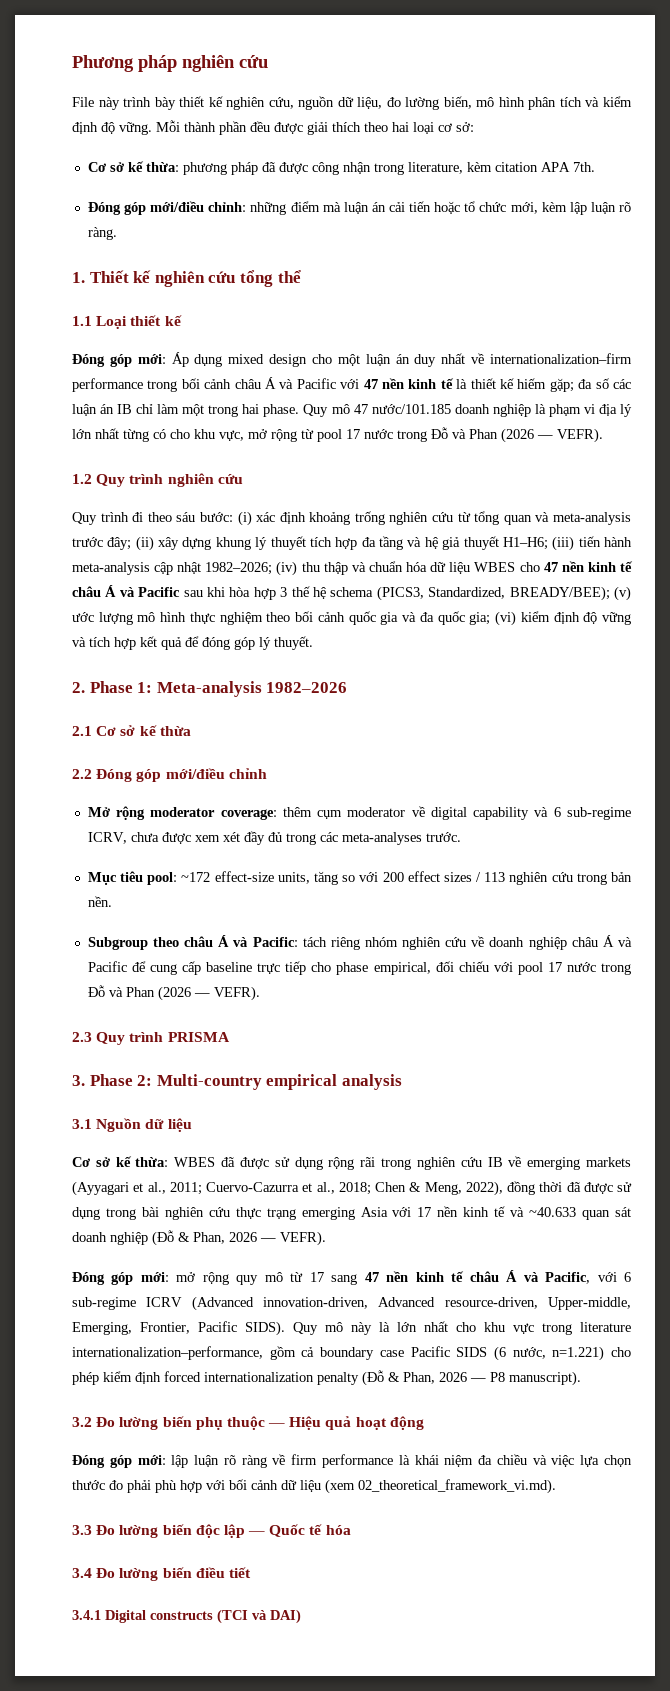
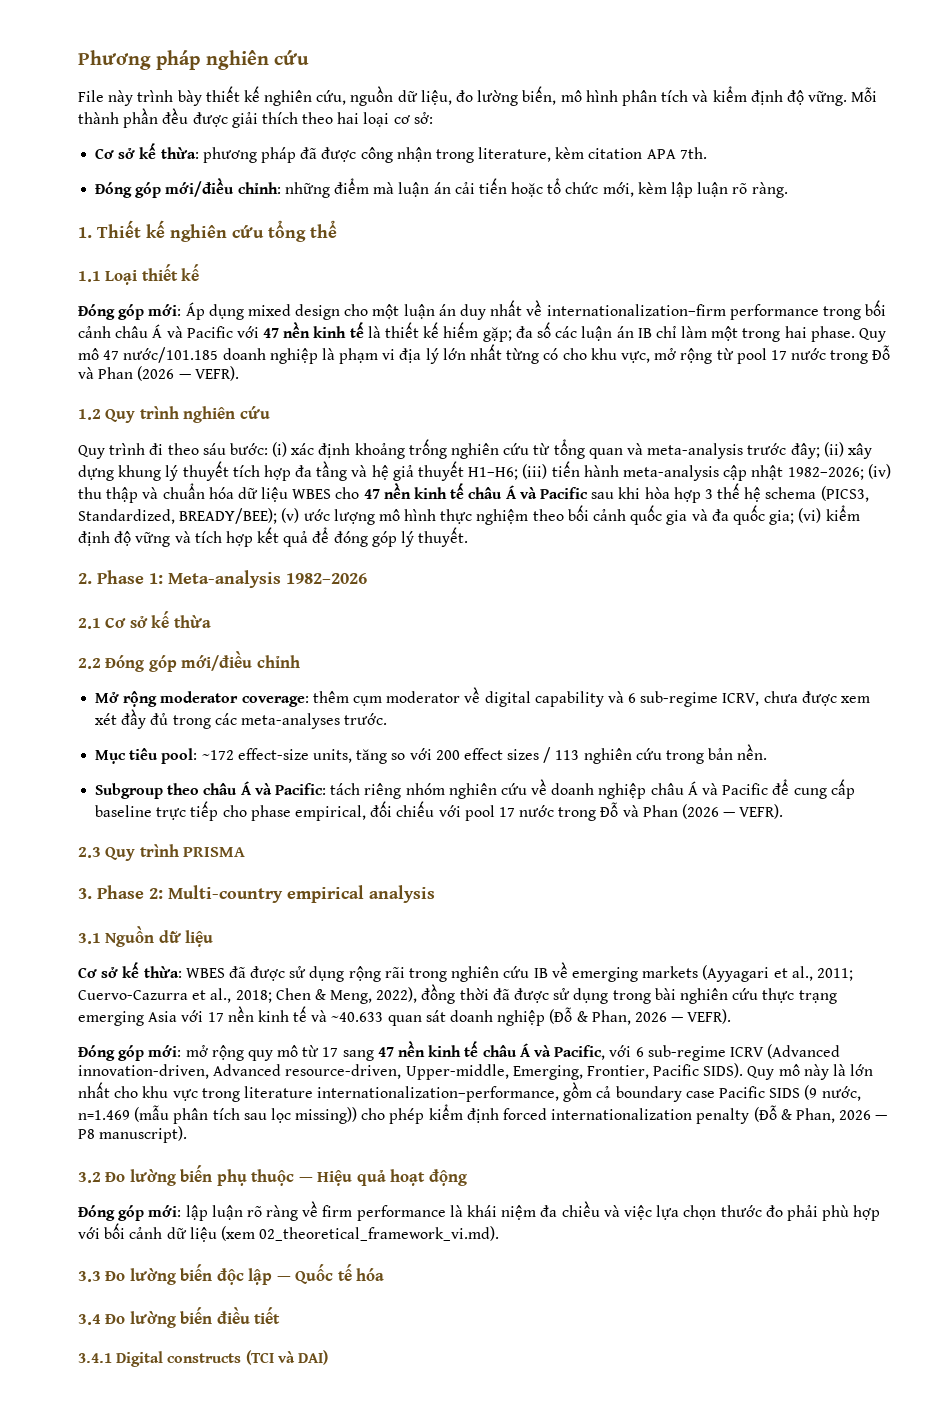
- Quy mô này là lớn nhất cho khu vực trong literature internationalization–performance, gồm cả boundary case Pacific SIDS (6 nước, n=1.221) cho phép kiểm định forced internationalization penalty (Đỗ & Phan, 2026 — P8 manuscript).
+ Quy mô này là lớn nhất cho khu vực trong literature internationalization–performance, gồm cả boundary case Pacific SIDS (9 nước, n=1.469 (mẫu phân tích sau lọc missing)) cho phép kiểm định forced internationalization penalty (Đỗ & Phan, 2026 — P8 manuscript).

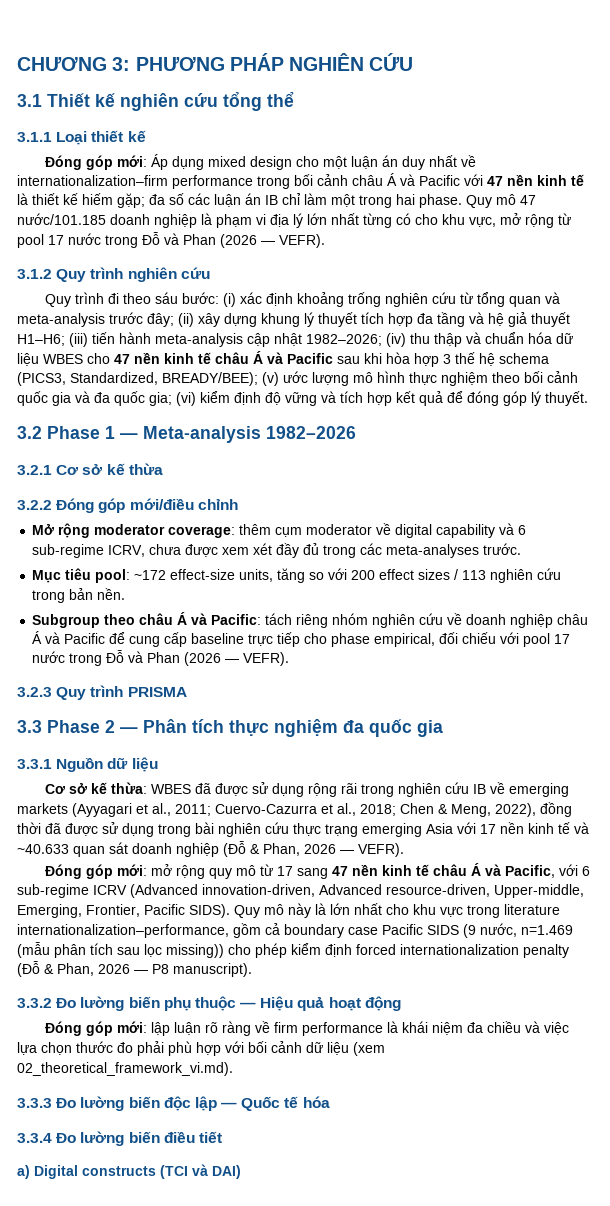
- Phương pháp nghiên cứu
- File này trình bày thiết kế nghiên cứu, nguồn dữ liệu, đo lường biến, mô hình phân tích và kiểm định độ vững. Mỗi thành phần đều được giải thích theo hai loại cơ sở:
- Cơ sở kế thừa: phương pháp đã được công nhận trong literature, kèm citation APA 7th.
- Đóng góp mới/điều chỉnh: những điểm mà luận án cải tiến hoặc tổ chức mới, kèm lập luận rõ ràng.
- 1. Thiết kế nghiên cứu tổng thể
+ CHƯƠNG 3: PHƯƠNG PHÁP NGHIÊN CỨU
+ 3.1 Thiết kế nghiên cứu tổng thể
- 1.1 Loại thiết kế
+ 3.1.1 Loại thiết kế
- 1.2 Quy trình nghiên cứu
+ 3.1.2 Quy trình nghiên cứu
- 2. Phase 1: Meta-analysis 1982–2026
+ 3.2 Phase 1 — Meta-analysis 1982–2026
- 2.1 Cơ sở kế thừa
+ 3.2.1 Cơ sở kế thừa
- 2.2 Đóng góp mới/điều chỉnh
+ 3.2.2 Đóng góp mới/điều chỉnh
- 2.3 Quy trình PRISMA
+ 3.2.3 Quy trình PRISMA
- 3. Phase 2: Multi-country empirical analysis
- 3.1 Nguồn dữ liệu
+ 3.3 Phase 2 — Phân tích thực nghiệm đa quốc gia
+ 3.3.1 Nguồn dữ liệu
- 3.2 Đo lường biến phụ thuộc — Hiệu quả hoạt động
+ 3.3.2 Đo lường biến phụ thuộc — Hiệu quả hoạt động
- 3.3 Đo lường biến độc lập — Quốc tế hóa
+ 3.3.3 Đo lường biến độc lập — Quốc tế hóa
- 3.4 Đo lường biến điều tiết
+ 3.3.4 Đo lường biến điều tiết
- 3.4.1 Digital constructs (TCI và DAI)
+ a) Digital constructs (TCI và DAI)

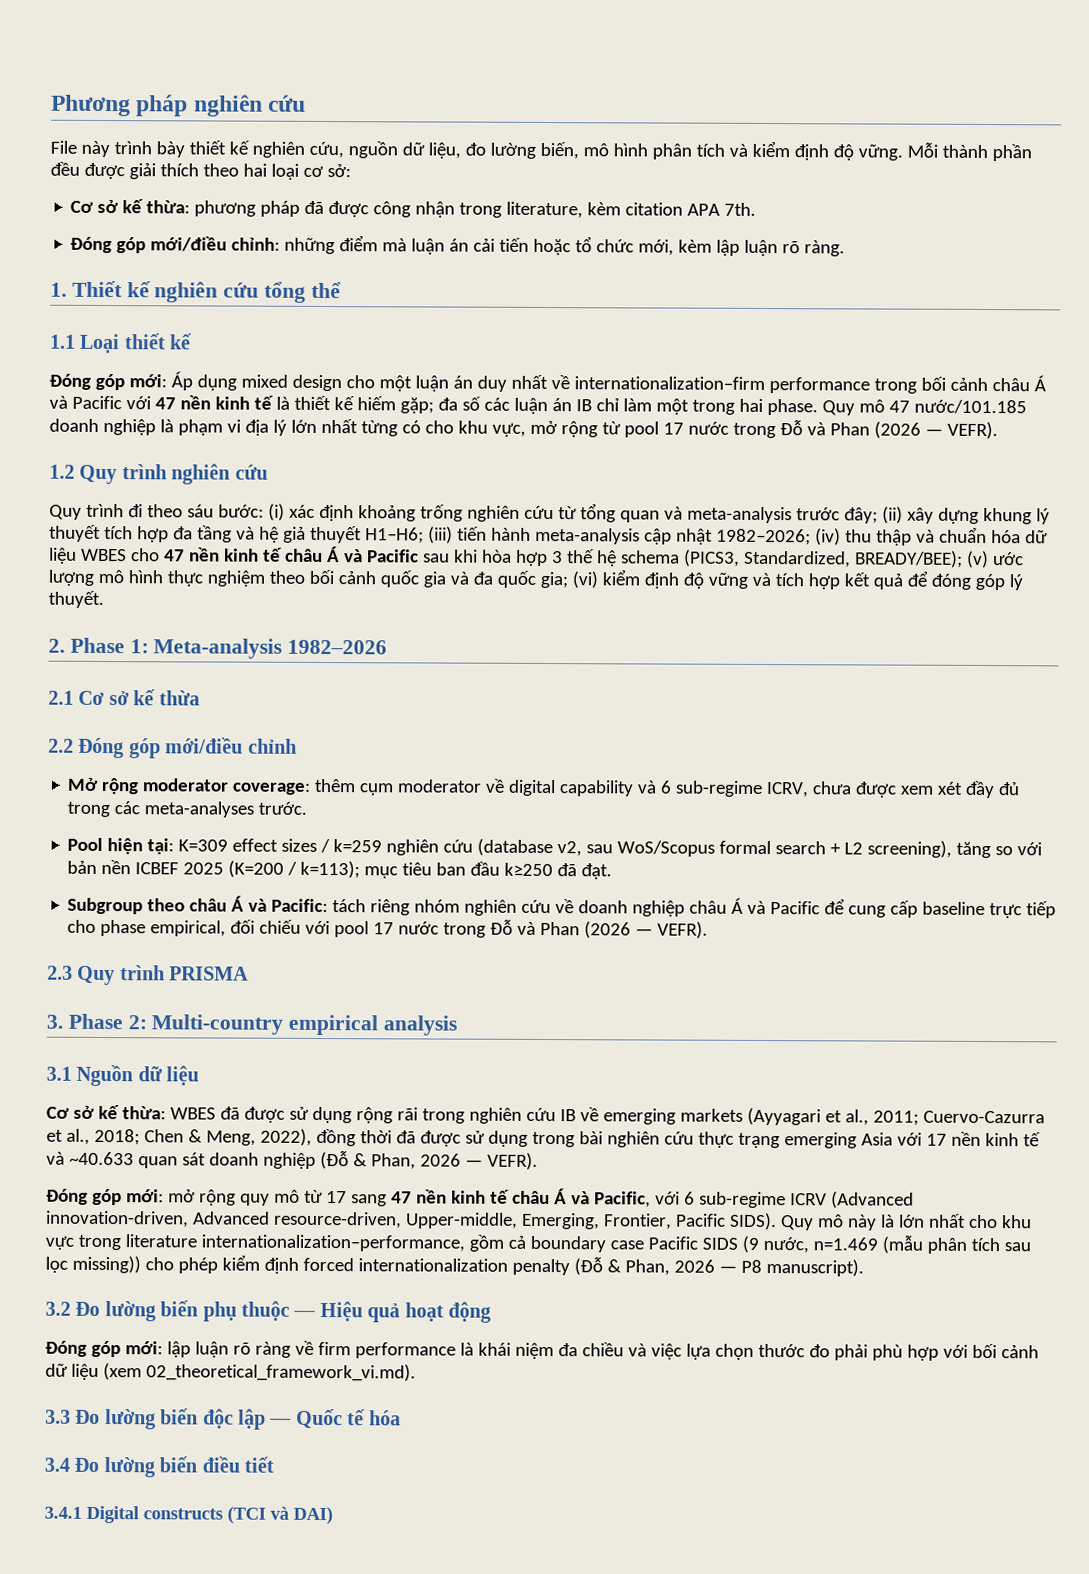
- CHƯƠNG 3: PHƯƠNG PHÁP NGHIÊN CỨU
- 3.1 Thiết kế nghiên cứu tổng thể
+ Phương pháp nghiên cứu
+ File này trình bày thiết kế nghiên cứu, nguồn dữ liệu, đo lường biến, mô hình phân tích và kiểm định độ vững. Mỗi thành phần đều được giải thích theo hai loại cơ sở:
+ Cơ sở kế thừa: phương pháp đã được công nhận trong literature, kèm citation APA 7th.
+ Đóng góp mới/điều chỉnh: những điểm mà luận án cải tiến hoặc tổ chức mới, kèm lập luận rõ ràng.
+ 1. Thiết kế nghiên cứu tổng thể
- 3.1.1 Loại thiết kế
+ 1.1 Loại thiết kế
- 3.1.2 Quy trình nghiên cứu
+ 1.2 Quy trình nghiên cứu
- 3.2 Phase 1 — Meta-analysis 1982–2026
+ 2. Phase 1: Meta-analysis 1982–2026
- 3.2.1 Cơ sở kế thừa
+ 2.1 Cơ sở kế thừa
- 3.2.2 Đóng góp mới/điều chỉnh
+ 2.2 Đóng góp mới/điều chỉnh
- Mục tiêu pool: ~172 effect-size units, tăng so với 200 effect sizes / 113 nghiên cứu trong bản nền.
+ Pool hiện tại: K=309 effect sizes / k=259 nghiên cứu (database v2, sau WoS/Scopus formal search + L2 screening), tăng so với bản nền ICBEF 2025 (K=200 / k=113); mục tiêu ban đầu k≥250 đã đạt.
- 3.2.3 Quy trình PRISMA
+ 2.3 Quy trình PRISMA
- 3.3 Phase 2 — Phân tích thực nghiệm đa quốc gia
- 3.3.1 Nguồn dữ liệu
+ 3. Phase 2: Multi-country empirical analysis
+ 3.1 Nguồn dữ liệu
- 3.3.2 Đo lường biến phụ thuộc — Hiệu quả hoạt động
+ 3.2 Đo lường biến phụ thuộc — Hiệu quả hoạt động
- 3.3.3 Đo lường biến độc lập — Quốc tế hóa
+ 3.3 Đo lường biến độc lập — Quốc tế hóa
- 3.3.4 Đo lường biến điều tiết
+ 3.4 Đo lường biến điều tiết
- a) Digital constructs (TCI và DAI)
+ 3.4.1 Digital constructs (TCI và DAI)

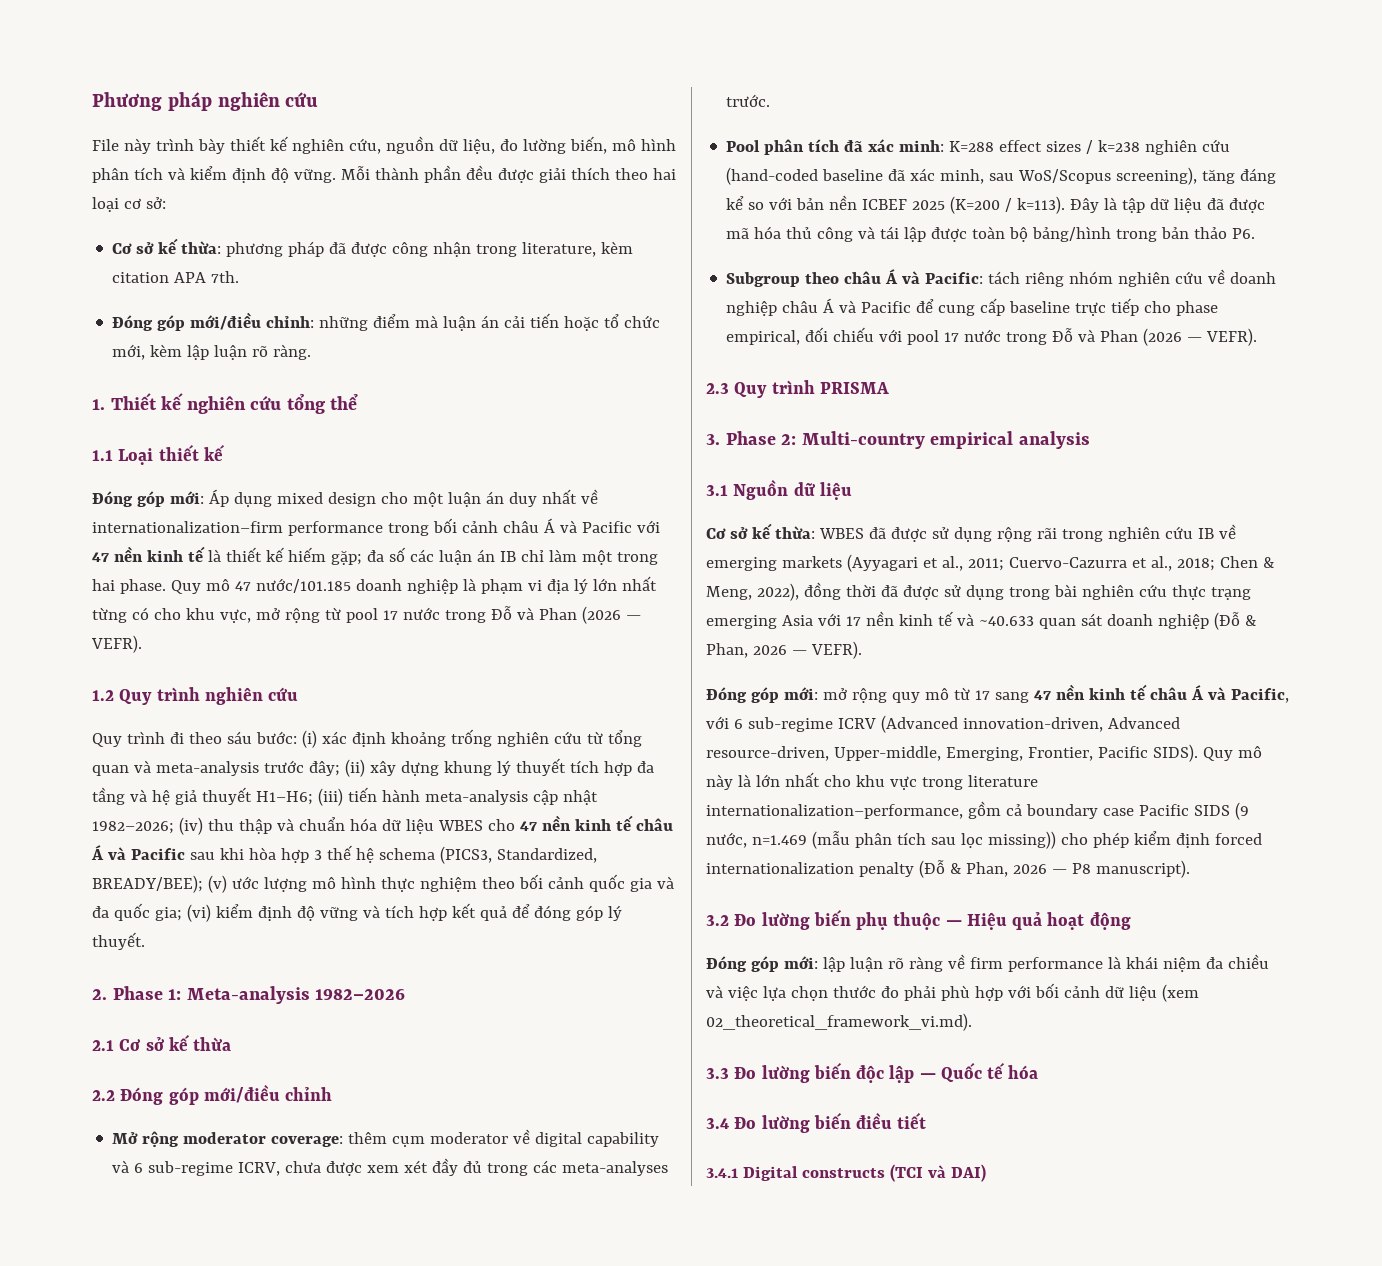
- Pool hiện tại: K=309 effect sizes / k=259 nghiên cứu (database v2, sau WoS/Scopus formal search + L2 screening), tăng so với bản nền ICBEF 2025 (K=200 / k=113); mục tiêu ban đầu k≥250 đã đạt.
+ Pool phân tích đã xác minh: K=288 effect sizes / k=238 nghiên cứu (hand-coded baseline đã xác minh, sau WoS/Scopus screening), tăng đáng kể so với bản nền ICBEF 2025 (K=200 / k=113). Đây là tập dữ liệu đã được mã hóa thủ công và tái lập được toàn bộ bảng/hình trong bản thảo P6.

